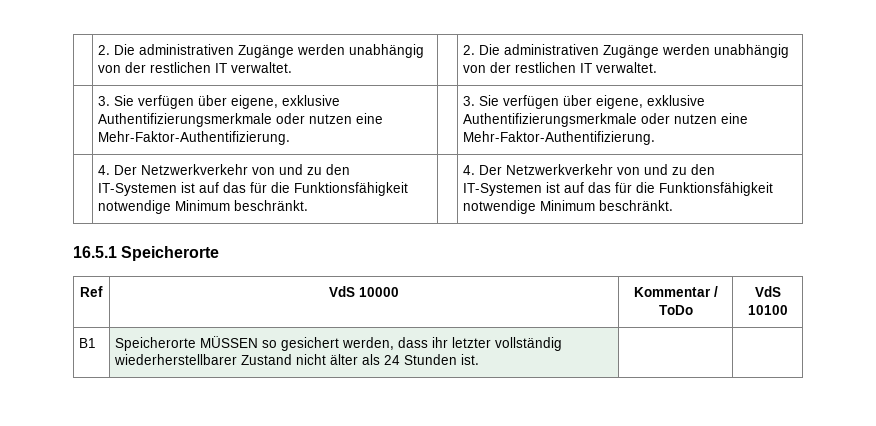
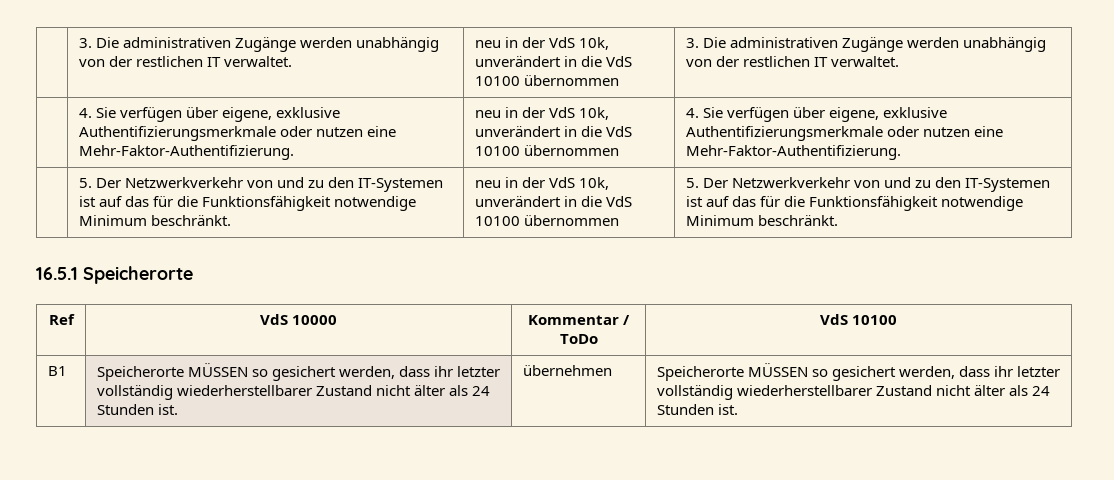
- | 2. Die administrativen Zugänge werden unabhängig von der restlichen IT verwaltet. | | 2. Die administrativen Zugänge werden unabhängig von der restlichen IT verwaltet.
+ | 3. Die administrativen Zugänge werden unabhängig von der restlichen IT verwaltet. | neu in der VdS 10k, unverändert in die VdS 10100 übernommen | 3. Die administrativen Zugänge werden unabhängig von der restlichen IT verwaltet.
- | 3. Sie verfügen über eigene, exklusive Authentifizierungsmerkmale oder nutzen eine Mehr-Faktor-Authentifizierung. | | 3. Sie verfügen über eigene, exklusive Authentifizierungsmerkmale oder nutzen eine Mehr-Faktor-Authentifizierung.
- | 4. Der Netzwerkverkehr von und zu den IT-Systemen ist auf das für die Funktionsfähigkeit notwendige Minimum beschränkt. | | 4. Der Netzwerkverkehr von und zu den IT-Systemen ist auf das für die Funktionsfähigkeit notwendige Minimum beschränkt.
+ | 4. Sie verfügen über eigene, exklusive Authentifizierungsmerkmale oder nutzen eine Mehr-Faktor-Authentifizierung. | neu in der VdS 10k, unverändert in die VdS 10100 übernommen | 4. Sie verfügen über eigene, exklusive Authentifizierungsmerkmale oder nutzen eine Mehr-Faktor-Authentifizierung.
+ | 5. Der Netzwerkverkehr von und zu den IT-Systemen ist auf das für die Funktionsfähigkeit notwendige Minimum beschränkt. | neu in der VdS 10k, unverändert in die VdS 10100 übernommen | 5. Der Netzwerkverkehr von und zu den IT-Systemen ist auf das für die Funktionsfähigkeit notwendige Minimum beschränkt.
- B1 | Speicherorte MÜSSEN so gesichert werden, dass ihr letzter vollständig wiederherstellbarer Zustand nicht älter als 24 Stunden ist. | |
+ B1 | Speicherorte MÜSSEN so gesichert werden, dass ihr letzter vollständig wiederherstellbarer Zustand nicht älter als 24 Stunden ist. | übernehmen | Speicherorte MÜSSEN so gesichert werden, dass ihr letzter vollständig wiederherstellbarer Zustand nicht älter als 24 Stunden ist.

